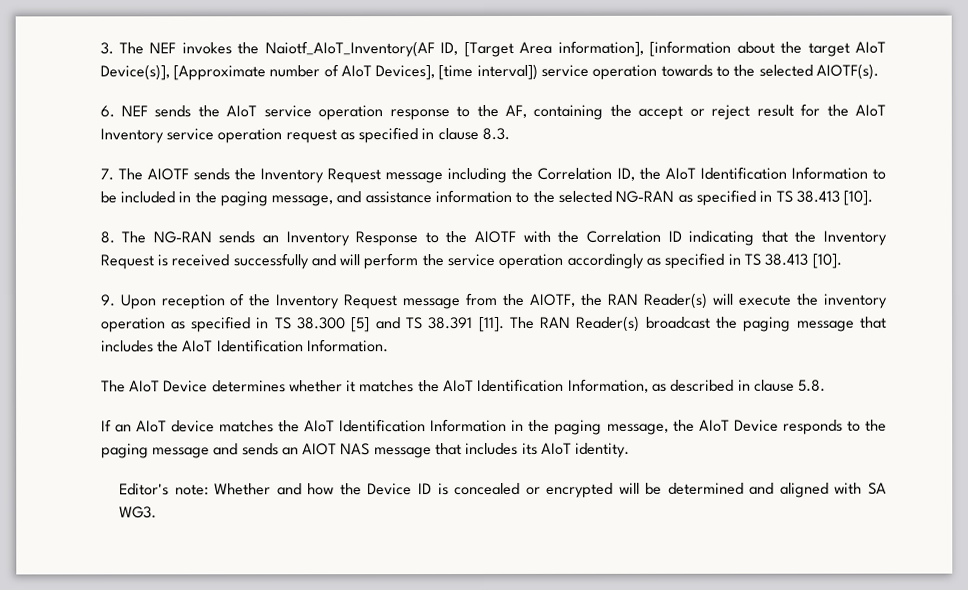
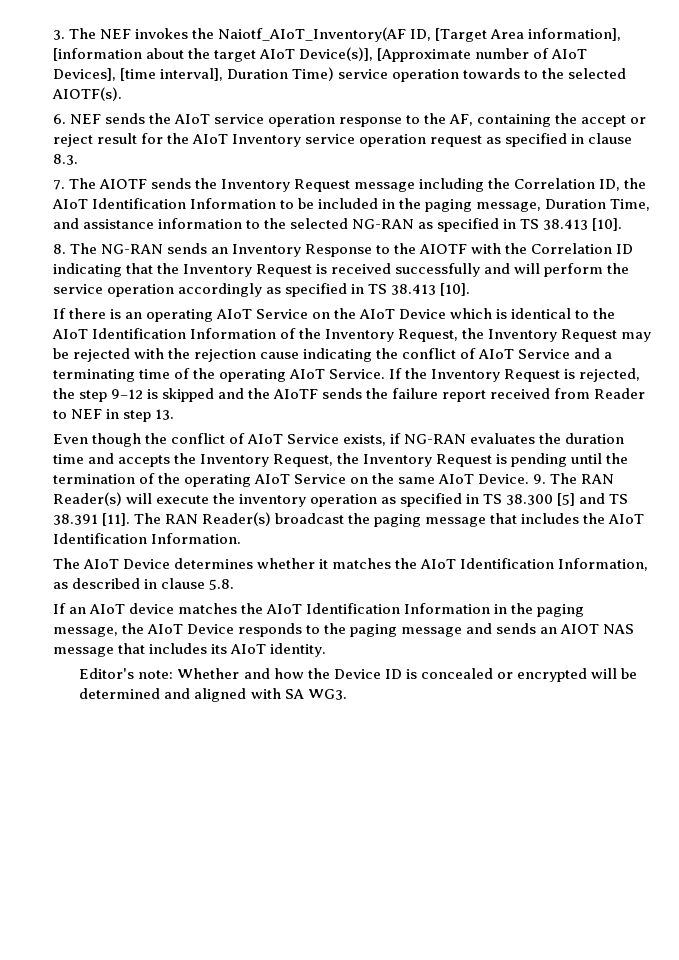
- 3. The NEF invokes the Naiotf_AIoT_Inventory(AF ID, [Target Area information], [information about the target AIoT Device(s)], [Approximate number of AIoT Devices], [time interval]) service operation towards to the selected AIOTF(s).
+ 3. The NEF invokes the Naiotf_AIoT_Inventory(AF ID, [Target Area information], [information about the target AIoT Device(s)], [Approximate number of AIoT Devices], [time interval], Duration Time) service operation towards to the selected AIOTF(s).
- 7. The AIOTF sends the Inventory Request message including the Correlation ID, the AIoT Identification Information to be included in the paging message, and assistance information to the selected NG-RAN as specified in TS 38.413 [10].
+ 7. The AIOTF sends the Inventory Request message including the Correlation ID, the AIoT Identification Information to be included in the paging message, Duration Time, and assistance information to the selected NG-RAN as specified in TS 38.413 [10].
- 9. Upon reception of the Inventory Request message from the AIOTF, the RAN Reader(s) will execute the inventory operation as specified in TS 38.300 [5] and TS 38.391 [11].
+ If there is an operating AIoT Service on the AIoT Device which is identical to the AIoT Identification Information of the Inventory Request, the Inventory Request may be rejected with the rejection cause indicating the conflict of AIoT Service and a terminating time of the operating AIoT Service. If the Inventory Request is rejected, the step 9–12 is skipped and the AIoTF sends the failure report received from Reader to NEF in step 13.
+ Even though the conflict of AIoT Service exists, if NG-RAN evaluates the duration time and accepts the Inventory Request, the Inventory Request is pending until the termination of the operating AIoT Service on the same AIoT Device. 9. The RAN Reader(s) will execute the inventory operation as specified in TS 38.300 [5] and TS 38.391 [11].

